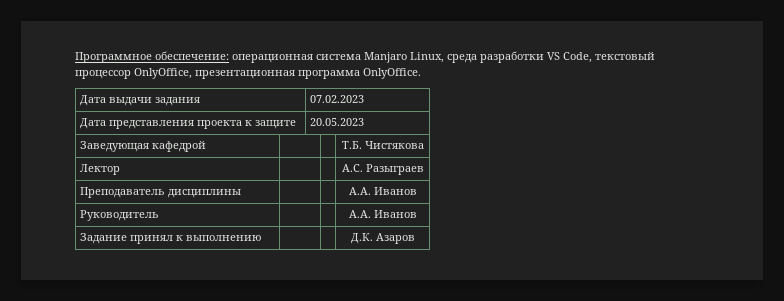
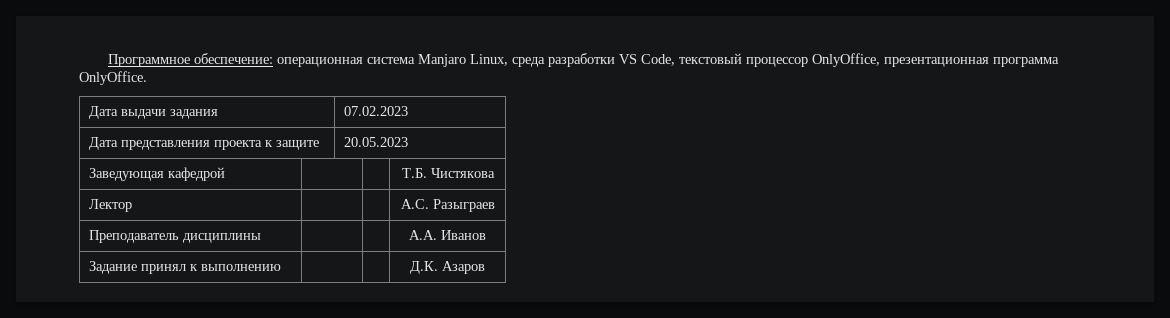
- Руководитель | | | А.А. Иванов

